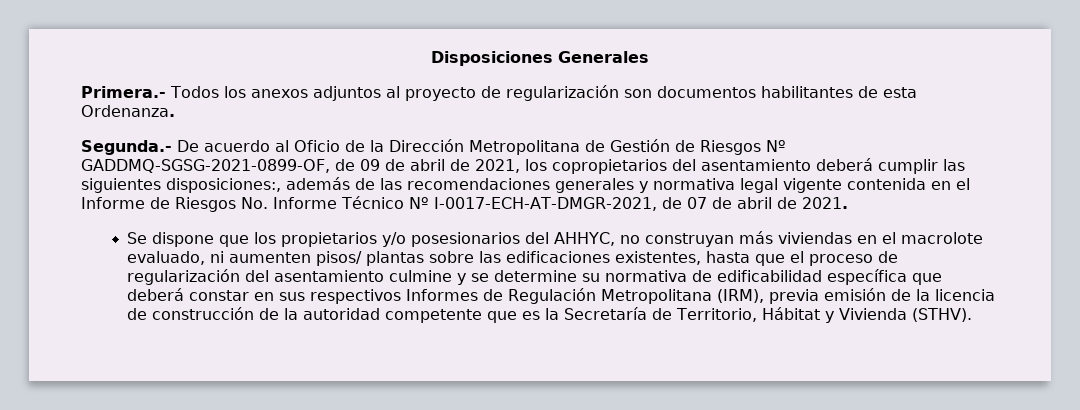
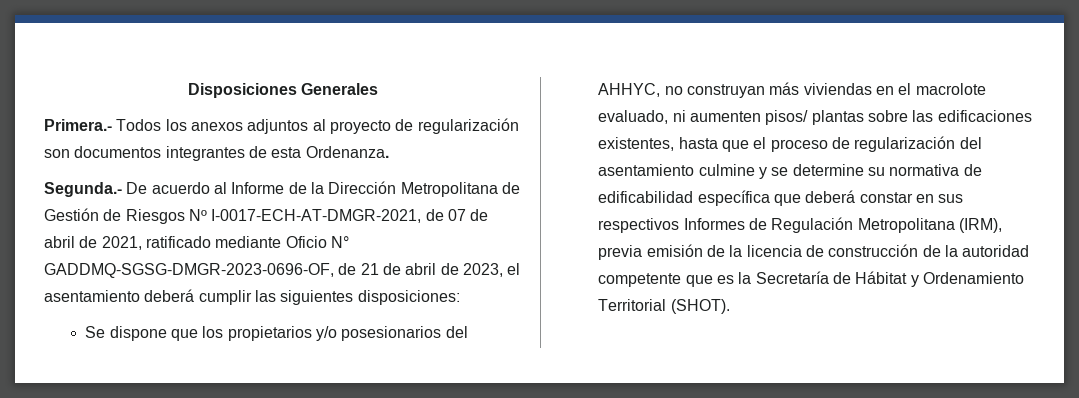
- Primera.- Todos los anexos adjuntos al proyecto de regularización son documentos habilitantes de esta Ordenanza.
+ Primera.- Todos los anexos adjuntos al proyecto de regularización son documentos integrantes de esta Ordenanza.
- Segunda.- De acuerdo al Oficio de la Dirección Metropolitana de Gestión de Riesgos Nº GADDMQ-SGSG-2021-0899-OF, de 09 de abril de 2021, los copropietarios del asentamiento deberá cumplir las siguientes disposiciones:, además de las recomendaciones generales y normativa legal vigente contenida en el Informe de Riesgos No. Informe Técnico Nº I-0017-ECH-AT-DMGR-2021, de 07 de abril de 2021.
+ Segunda.- De acuerdo al Informe de la Dirección Metropolitana de Gestión de Riesgos Nº I-0017-ECH-AT-DMGR-2021, de 07 de abril de 2021, ratificado mediante Oficio N° GADDMQ-SGSG-DMGR-2023-0696-OF, de 21 de abril de 2023, el asentamiento deberá cumplir las siguientes disposiciones:
- Se dispone que los propietarios y/o posesionarios del AHHYC, no construyan más viviendas en el macrolote evaluado, ni aumenten pisos/ plantas sobre las edificaciones existentes, hasta que el proceso de regularización del asentamiento culmine y se determine su normativa de edificabilidad específica que deberá constar en sus respectivos Informes de Regulación Metropolitana (IRM), previa emisión de la licencia de construcción de la autoridad competente que es la Secretaría de Territorio, Hábitat y Vivienda (STHV).
+ Se dispone que los propietarios y/o posesionarios del AHHYC, no construyan más viviendas en el macrolote evaluado, ni aumenten pisos/ plantas sobre las edificaciones existentes, hasta que el proceso de regularización del asentamiento culmine y se determine su normativa de edificabilidad específica que deberá constar en sus respectivos Informes de Regulación Metropolitana (IRM), previa emisión de la licencia de construcción de la autoridad competente que es la Secretaría de Hábitat y Ordenamiento Territorial (SHOT).

